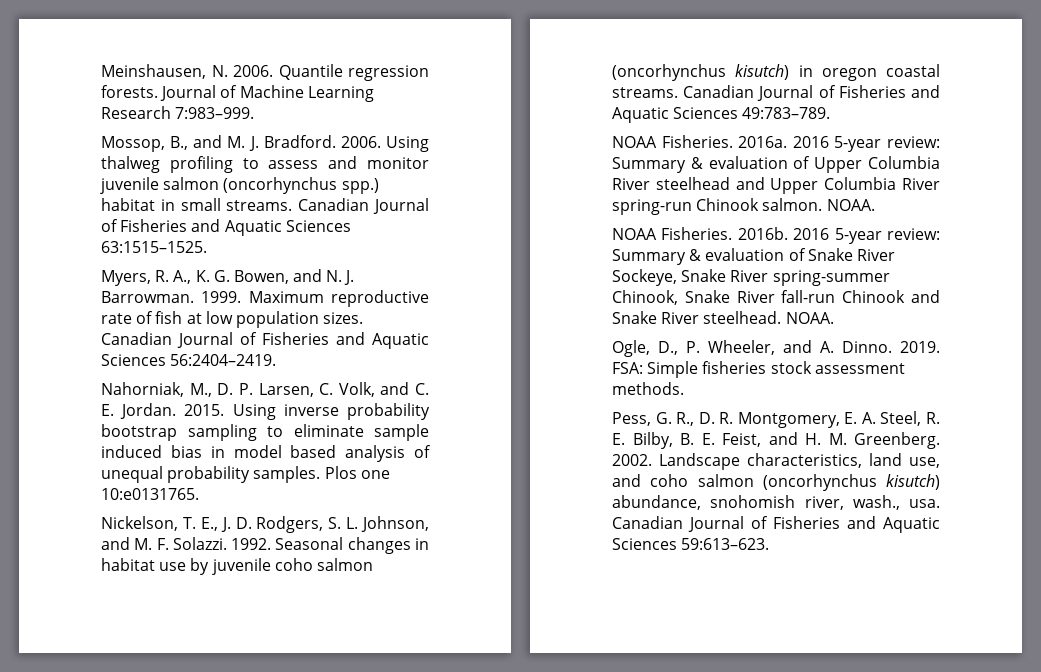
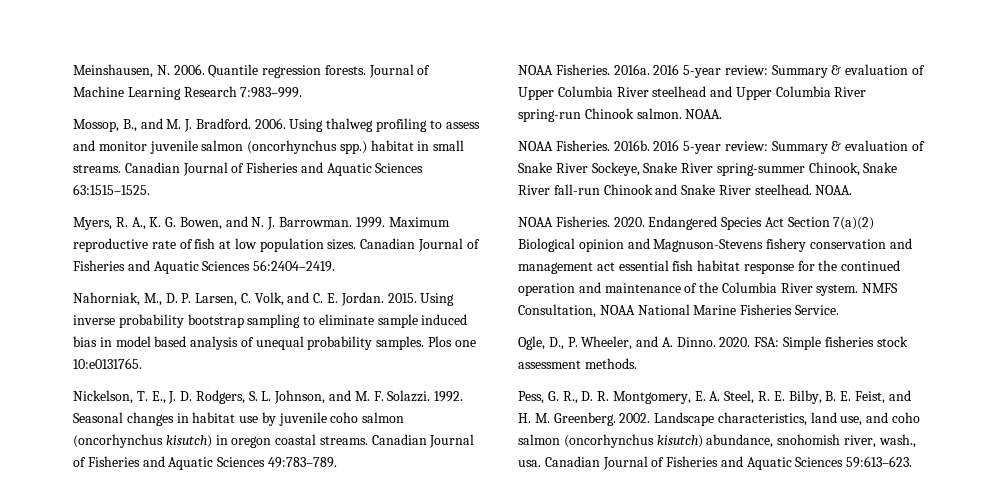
+ NOAA Fisheries. 2020. Endangered Species Act Section 7(a)(2) Biological opinion and Magnuson-Stevens fishery conservation and management act essential fish habitat response for the continued operation and maintenance of the Columbia River system. NMFS Consultation, NOAA National Marine Fisheries Service.
- Ogle, D., P. Wheeler, and A. Dinno. 2019.
+ Ogle, D., P. Wheeler, and A. Dinno. 2020.

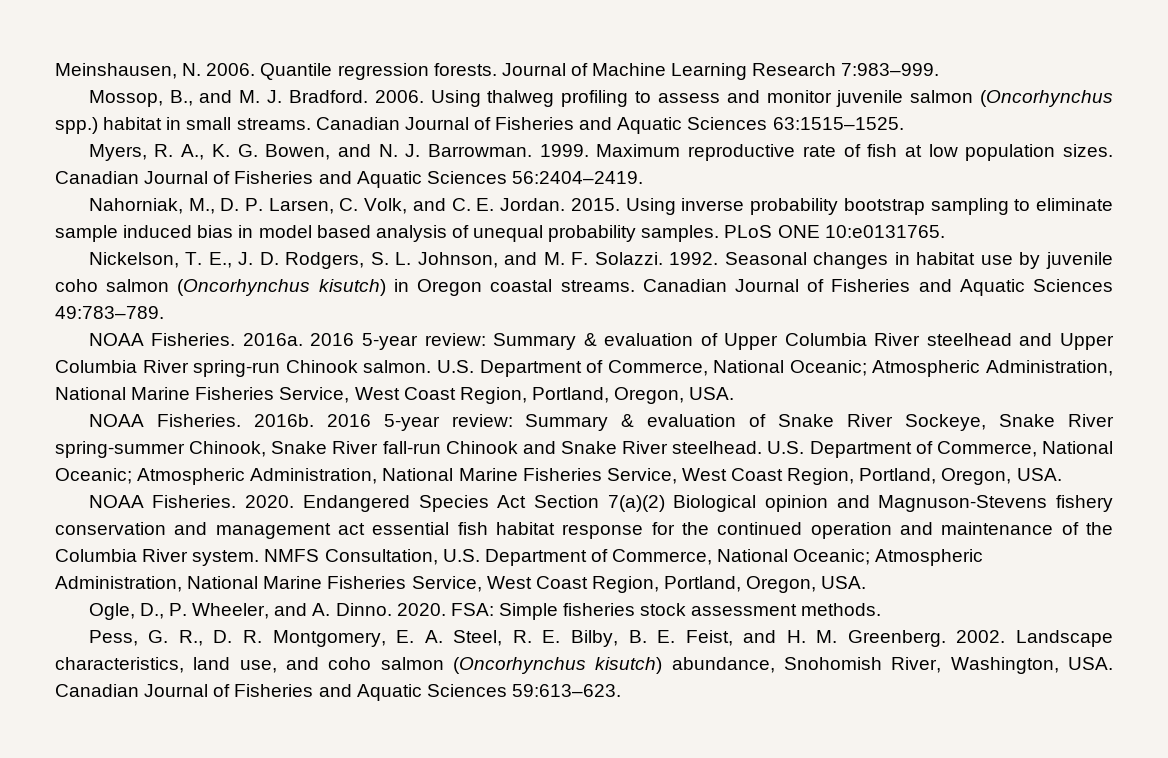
- Using thalweg profiling to assess and monitor juvenile salmon (oncorhynchus spp.) habitat in small streams.
+ Using thalweg profiling to assess and monitor juvenile salmon (Oncorhynchus spp.) habitat in small streams.
- Plos one 10:e0131765.
+ PLoS ONE 10:e0131765.
- Seasonal changes in habitat use by juvenile coho salmon (oncorhynchus kisutch) in oregon coastal streams.
+ Seasonal changes in habitat use by juvenile coho salmon (Oncorhynchus kisutch) in Oregon coastal streams.
- 2016 5-year review: Summary & evaluation of Upper Columbia River steelhead and Upper Columbia River spring-run Chinook salmon. NOAA.
+ 2016 5-year review: Summary & evaluation of Upper Columbia River steelhead and Upper Columbia River spring-run Chinook salmon. U.S. Department of Commerce, National Oceanic; Atmospheric Administration, National Marine Fisheries Service, West Coast Region, Portland, Oregon, USA.
- 2016 5-year review: Summary & evaluation of Snake River Sockeye, Snake River spring-summer Chinook, Snake River fall-run Chinook and Snake River steelhead. NOAA.
+ 2016 5-year review: Summary & evaluation of Snake River Sockeye, Snake River spring-summer Chinook, Snake River fall-run Chinook and Snake River steelhead. U.S. Department of Commerce, National Oceanic; Atmospheric Administration, National Marine Fisheries Service, West Coast Region, Portland, Oregon, USA.
- NMFS Consultation, NOAA National Marine Fisheries Service.
+ NMFS Consultation, U.S. Department of Commerce, National Oceanic; Atmospheric Administration, National Marine Fisheries Service, West Coast Region, Portland, Oregon, USA.
- Landscape characteristics, land use, and coho salmon (oncorhynchus kisutch) abundance, snohomish river, wash., usa. Canadian Journal of Fisheries and Aquatic Sciences 59:613–623.
+ Landscape characteristics, land use, and coho salmon (Oncorhynchus kisutch) abundance, Snohomish River, Washington, USA. Canadian Journal of Fisheries and Aquatic Sciences 59:613–623.

